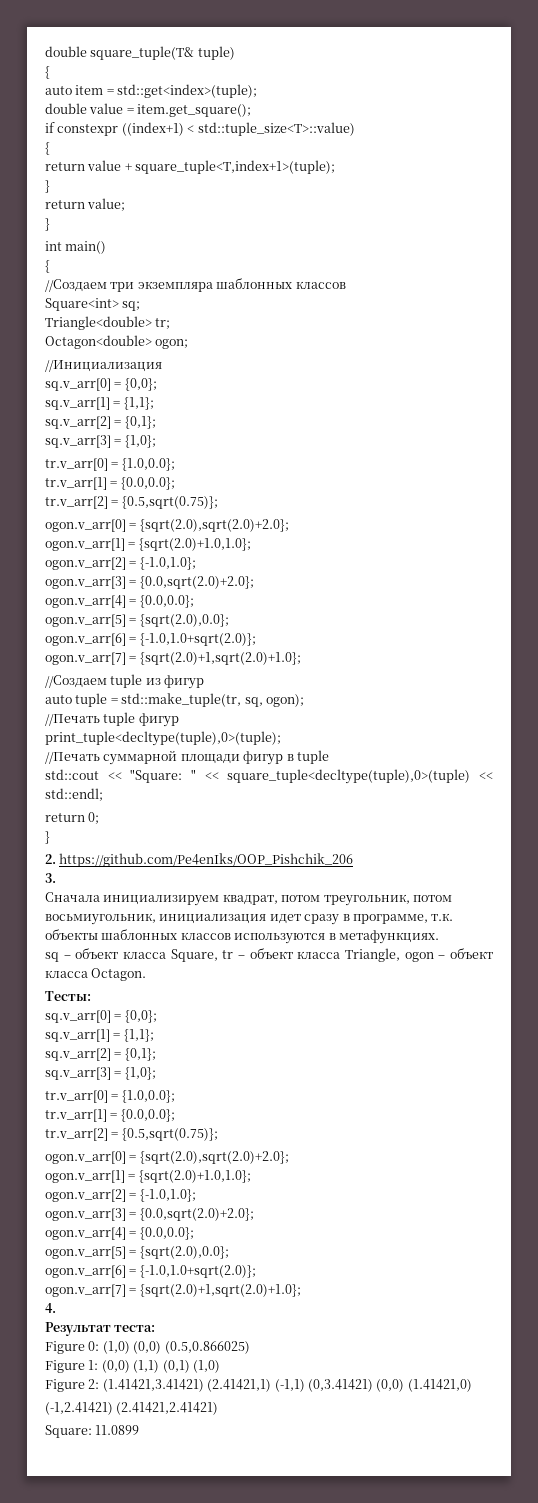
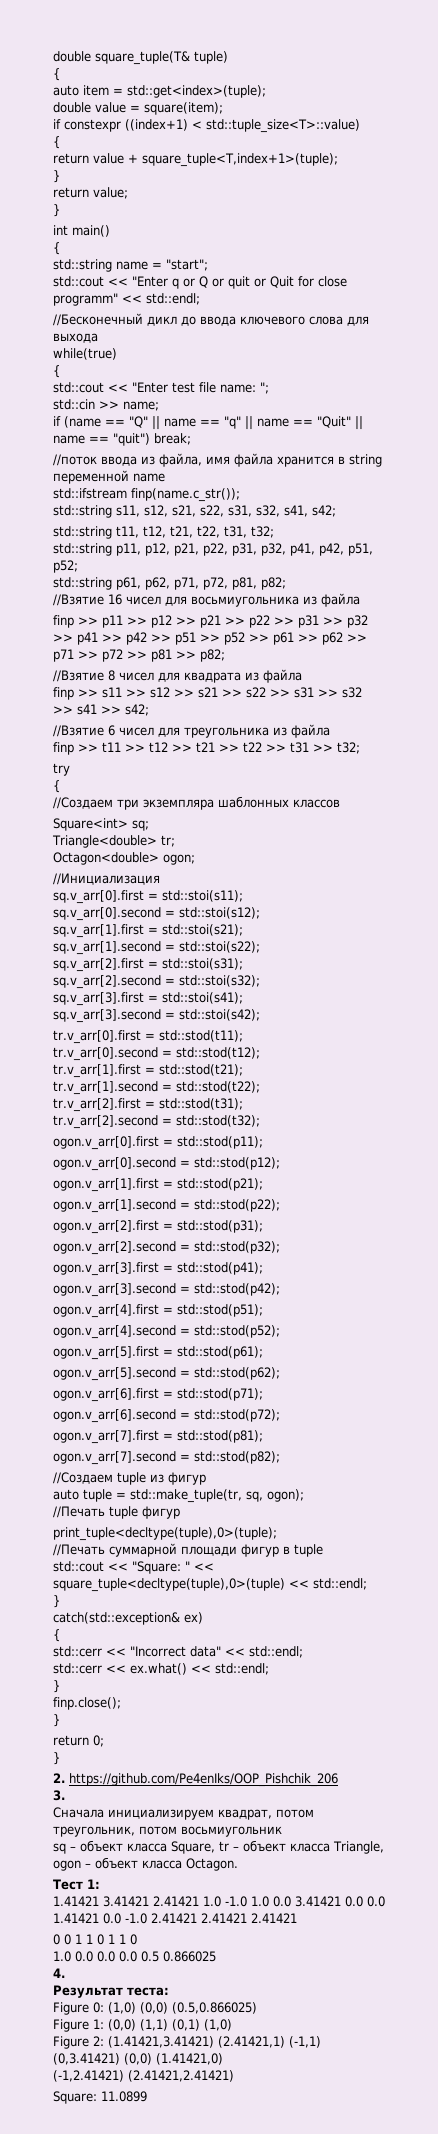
- double value = item.get_square();
+ double value = square(item);
+ std::string name = "start";
+ std::cout << "Enter q or Q or quit or Quit for close programm" << std::endl;
+ //Бесконечный дикл до ввода ключевого слова для выхода
+ while(true)
+ {
+ std::cout << "Enter test file name: ";
+ std::cin >> name;
+ if (name == "Q" || name == "q" || name == "Quit" || name == "quit") break;
+ //поток ввода из файла, имя файла хранится в string переменной name
+ std::ifstream finp(name.c_str());
+ std::string s11, s12, s21, s22, s31, s32, s41, s42;
+ std::string t11, t12, t21, t22, t31, t32;
+ std::string p11, p12, p21, p22, p31, p32, p41, p42, p51, p52;
+ std::string p61, p62, p71, p72, p81, p82;
+ //Взятие 16 чисел для восьмиугольника из файла
+ finp >> p11 >> p12 >> p21 >> p22 >> p31 >> p32 >> p41 >> p42 >> p51 >> p52 >> p61 >> p62 >> p71 >> p72 >> p81 >> p82;
+ //Взятие 8 чисел для квадрата из файла
+ finp >> s11 >> s12 >> s21 >> s22 >> s31 >> s32 >> s41 >> s42;
+ //Взятие 6 чисел для треугольника из файла
+ finp >> t11 >> t12 >> t21 >> t22 >> t31 >> t32;
+ try
+ {
  //Инициализация
- sq.v_arr[0] = {0,0};
- sq.v_arr[1] = {1,1};
- sq.v_arr[2] = {0,1};
- sq.v_arr[3] = {1,0};
- tr.v_arr[0] = {1.0,0.0};
- tr.v_arr[1] = {0.0,0.0};
- tr.v_arr[2] = {0.5,sqrt(0.75)};
- ogon.v_arr[0] = {sqrt(2.0),sqrt(2.0)+2.0};
- ogon.v_arr[1] = {sqrt(2.0)+1.0,1.0};
- ogon.v_arr[2] = {-1.0,1.0};
- ogon.v_arr[3] = {0.0,sqrt(2.0)+2.0};
- ogon.v_arr[4] = {0.0,0.0};
- ogon.v_arr[5] = {sqrt(2.0),0.0};
- ogon.v_arr[6] = {-1.0,1.0+sqrt(2.0)};
- ogon.v_arr[7] = {sqrt(2.0)+1,sqrt(2.0)+1.0};
+ sq.v_arr[0].first = std::stoi(s11);
+ sq.v_arr[0].second = std::stoi(s12);
+ sq.v_arr[1].first = std::stoi(s21);
+ sq.v_arr[1].second = std::stoi(s22);
+ sq.v_arr[2].first = std::stoi(s31);
+ sq.v_arr[2].second = std::stoi(s32);
+ sq.v_arr[3].first = std::stoi(s41);
+ sq.v_arr[3].second = std::stoi(s42);
+ tr.v_arr[0].first = std::stod(t11);
+ tr.v_arr[0].second = std::stod(t12);
+ tr.v_arr[1].first = std::stod(t21);
+ tr.v_arr[1].second = std::stod(t22);
+ tr.v_arr[2].first = std::stod(t31);
+ tr.v_arr[2].second = std::stod(t32);
+ ogon.v_arr[0].first = std::stod(p11);
+ ogon.v_arr[0].second = std::stod(p12);
+ ogon.v_arr[1].first = std::stod(p21);
+ ogon.v_arr[1].second = std::stod(p22);
+ ogon.v_arr[2].first = std::stod(p31);
+ ogon.v_arr[2].second = std::stod(p32);
+ ogon.v_arr[3].first = std::stod(p41);
+ ogon.v_arr[3].second = std::stod(p42);
+ ogon.v_arr[4].first = std::stod(p51);
+ ogon.v_arr[4].second = std::stod(p52);
+ ogon.v_arr[5].first = std::stod(p61);
+ ogon.v_arr[5].second = std::stod(p62);
+ ogon.v_arr[6].first = std::stod(p71);
+ ogon.v_arr[6].second = std::stod(p72);
+ ogon.v_arr[7].first = std::stod(p81);
+ ogon.v_arr[7].second = std::stod(p82);
  std::cout << "Square: " << square_tuple<decltype(tuple),0>(tuple) << std::endl;
+ }
+ catch(std::exception& ex)
+ {
+ std::cerr << "Incorrect data" << std::endl;
+ std::cerr << ex.what() << std::endl;
+ }
+ finp.close();
+ }
- Сначала инициализируем квадрат, потом треугольник, потом восьмиугольник, инициализация идет сразу в программе, т.к. объекты шаблонных классов используются в метафункциях.
+ Сначала инициализируем квадрат, потом треугольник, потом восьмиугольник
- Тесты:
- sq.v_arr[0] = {0,0};
- sq.v_arr[1] = {1,1};
- sq.v_arr[2] = {0,1};
- sq.v_arr[3] = {1,0};
- tr.v_arr[0] = {1.0,0.0};
- tr.v_arr[1] = {0.0,0.0};
- tr.v_arr[2] = {0.5,sqrt(0.75)};
- ogon.v_arr[0] = {sqrt(2.0),sqrt(2.0)+2.0};
- ogon.v_arr[1] = {sqrt(2.0)+1.0,1.0};
- ogon.v_arr[2] = {-1.0,1.0};
- ogon.v_arr[3] = {0.0,sqrt(2.0)+2.0};
- ogon.v_arr[4] = {0.0,0.0};
- ogon.v_arr[5] = {sqrt(2.0),0.0};
- ogon.v_arr[6] = {-1.0,1.0+sqrt(2.0)};
- ogon.v_arr[7] = {sqrt(2.0)+1,sqrt(2.0)+1.0};
+ Тест 1:
+ 1.41421 3.41421 2.41421 1.0 -1.0 1.0 0.0 3.41421 0.0 0.0 1.41421 0.0 -1.0 2.41421 2.41421 2.41421
+ 0 0 1 1 0 1 1 0
+ 1.0 0.0 0.0 0.0 0.5 0.866025

